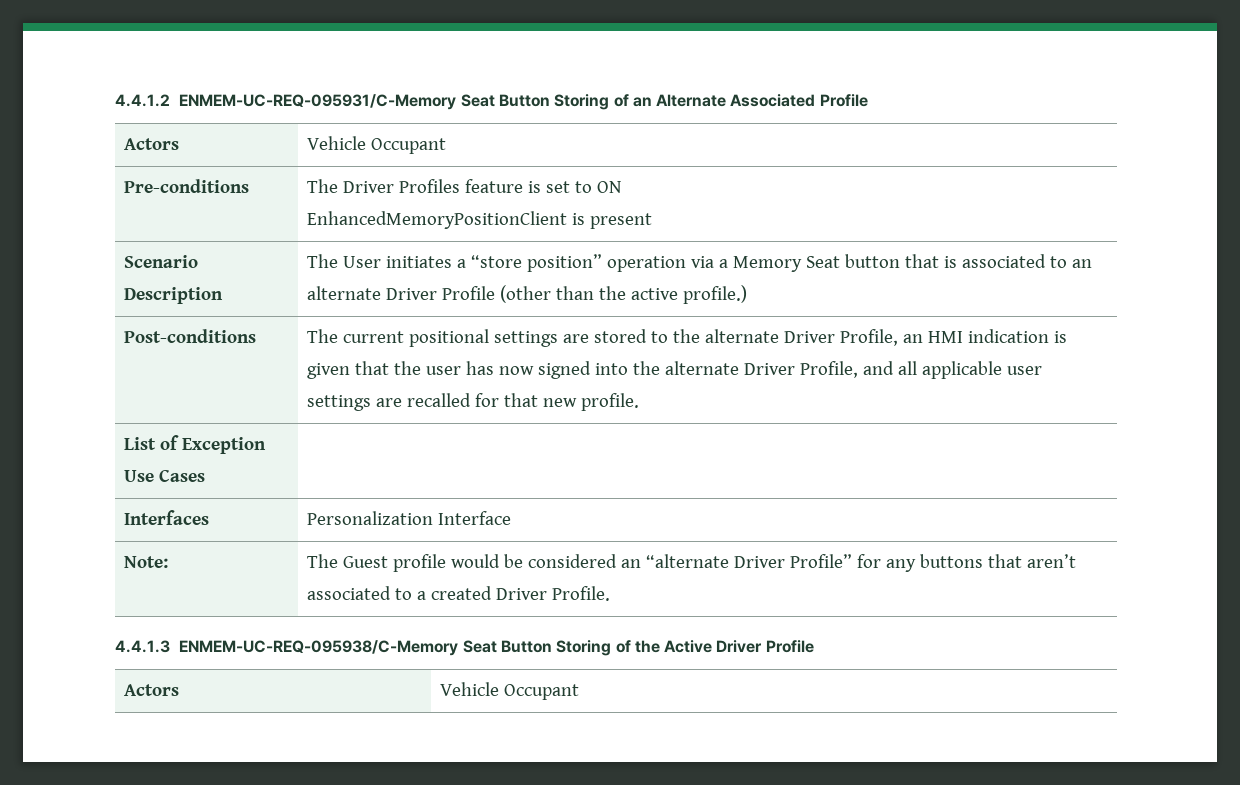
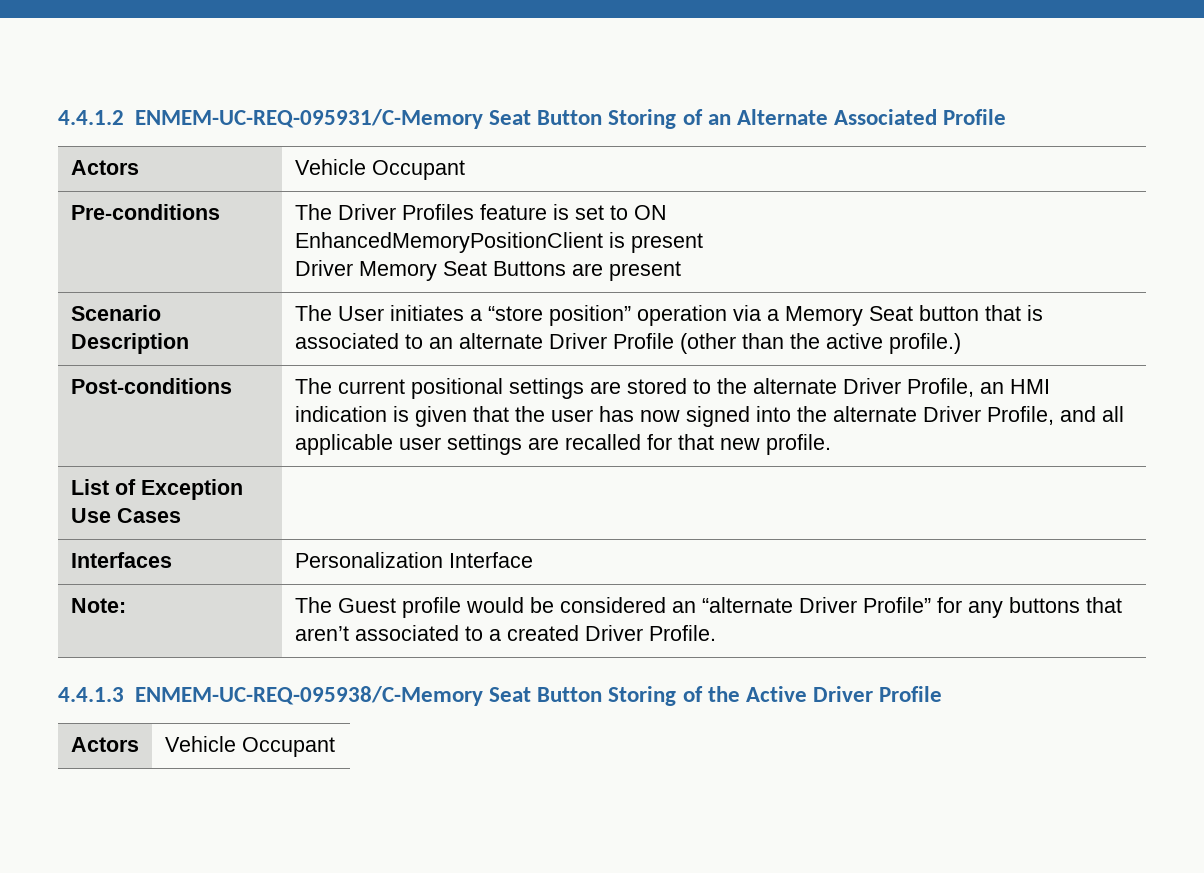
  Pre-conditions | The Driver Profiles feature is set to ON
  EnhancedMemoryPositionClient is present
+ Driver Memory Seat Buttons are present

